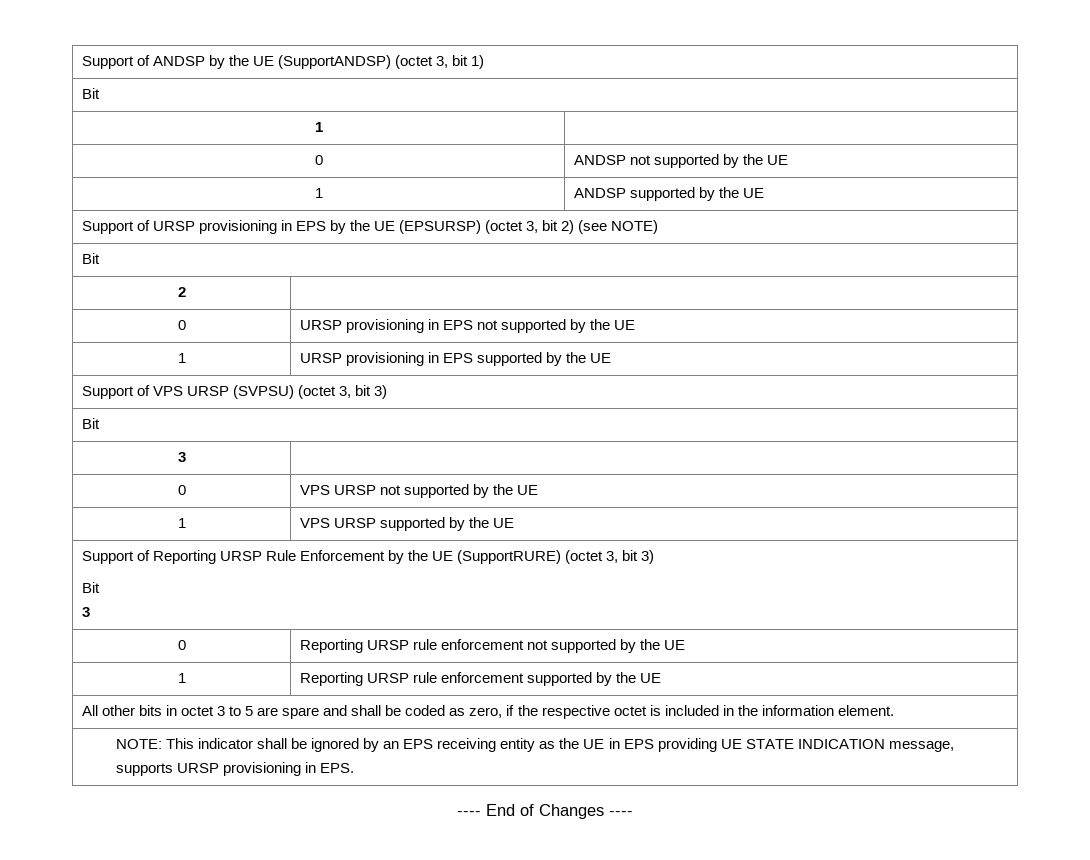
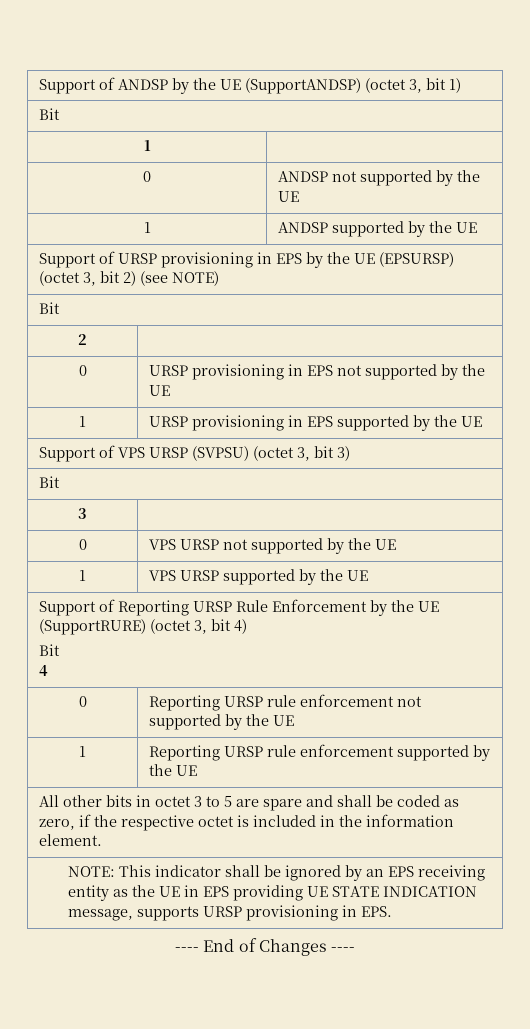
- Support of Reporting URSP Rule Enforcement by the UE (SupportRURE) (octet 3, bit 3)
+ Support of Reporting URSP Rule Enforcement by the UE (SupportRURE) (octet 3, bit 4)
  Bit
- 3
+ 4

